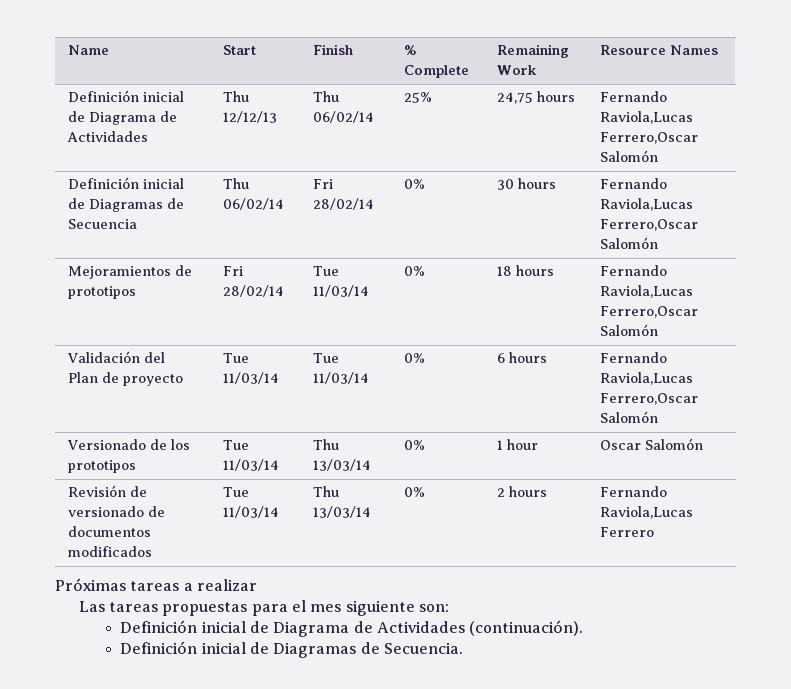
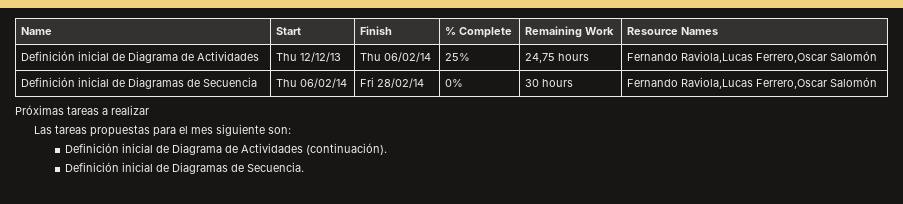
- Mejoramientos de prototipos | Fri 28/02/14 | Tue 11/03/14 | 0% | 18 hours | Fernando Raviola,Lucas Ferrero,Oscar Salomón
- Validación del Plan de proyecto | Tue 11/03/14 | Tue 11/03/14 | 0% | 6 hours | Fernando Raviola,Lucas Ferrero,Oscar Salomón
- Versionado de los prototipos | Tue 11/03/14 | Thu 13/03/14 | 0% | 1 hour | Oscar Salomón
- Revisión de versionado de documentos modificados | Tue 11/03/14 | Thu 13/03/14 | 0% | 2 hours | Fernando Raviola,Lucas Ferrero

